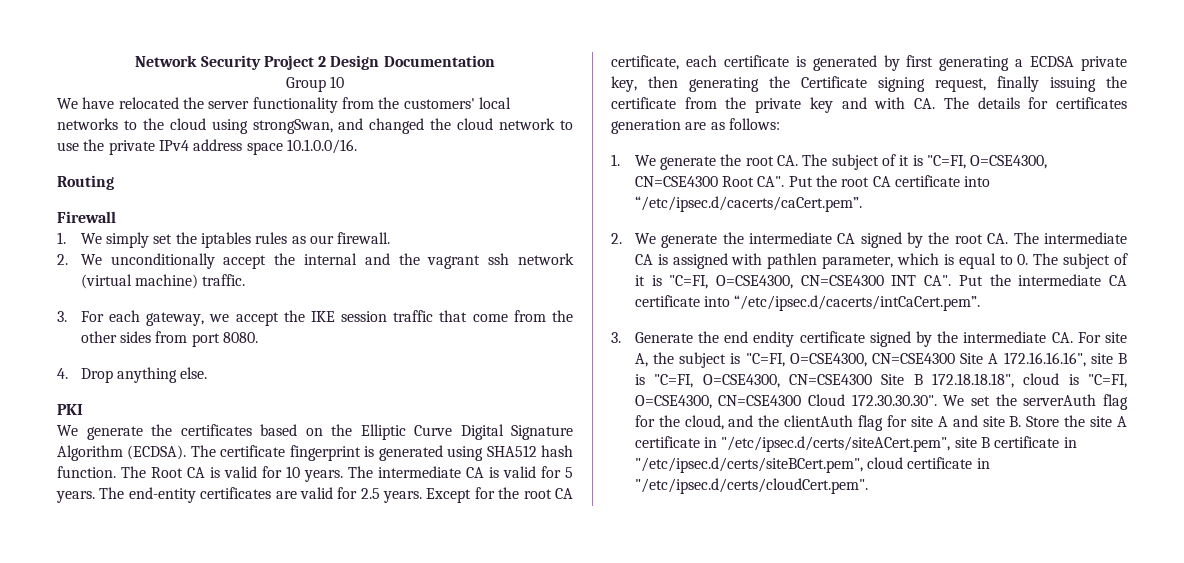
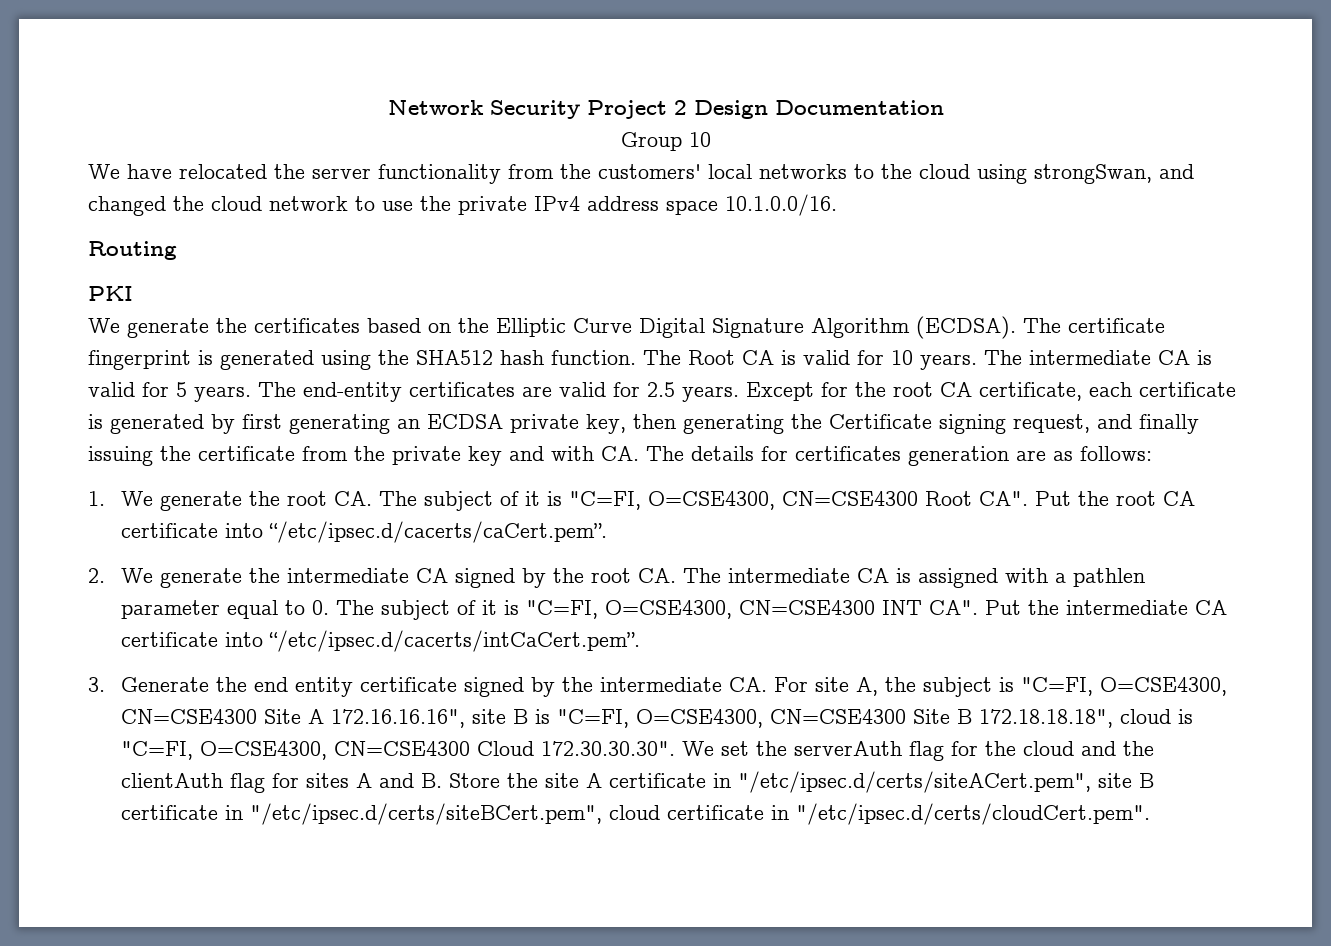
- Firewall
- 1. We simply set the iptables rules as our firewall.
- 2. We unconditionally accept the internal and the vagrant ssh network (virtual machine) traffic.
- 3. For each gateway, we accept the IKE session traffic that come from the other sides from port 8080.
- 4. Drop anything else.
- The certificate fingerprint is generated using SHA512 hash function.
+ The certificate fingerprint is generated using the SHA512 hash function.
- Except for the root CA certificate, each certificate is generated by first generating a ECDSA private key, then generating the Certificate signing request, finally issuing the certificate from the private key and with CA. The details for certificates generation are as follows:
+ Except for the root CA certificate, each certificate is generated by first generating an ECDSA private key, then generating the Certificate signing request, and finally issuing the certificate from the private key and with CA. The details for certificates generation are as follows:
- 2. We generate the intermediate CA signed by the root CA. The intermediate CA is assigned with pathlen parameter, which is equal to 0. The subject of it is "C=FI, O=CSE4300, CN=CSE4300 INT CA". Put the intermediate CA certificate into “/etc/ipsec.d/cacerts/intCaCert.pem”.
+ 2. We generate the intermediate CA signed by the root CA. The intermediate CA is assigned with a pathlen parameter equal to 0. The subject of it is "C=FI, O=CSE4300, CN=CSE4300 INT CA". Put the intermediate CA certificate into “/etc/ipsec.d/cacerts/intCaCert.pem”.
- 3. Generate the end endity certificate signed by the intermediate CA. For site A, the subject is "C=FI, O=CSE4300, CN=CSE4300 Site A 172.16.16.16", site B is "C=FI, O=CSE4300, CN=CSE4300 Site B 172.18.18.18", cloud is "C=FI, O=CSE4300, CN=CSE4300 Cloud 172.30.30.30". We set the serverAuth flag for the cloud, and the clientAuth flag for site A and site B. Store the site A certificate in "/etc/ipsec.d/certs/siteACert.pem", site B certificate in "/etc/ipsec.d/certs/siteBCert.pem", cloud certificate in "/etc/ipsec.d/certs/cloudCert.pem".
+ 3. Generate the end entity certificate signed by the intermediate CA. For site A, the subject is "C=FI, O=CSE4300, CN=CSE4300 Site A 172.16.16.16", site B is "C=FI, O=CSE4300, CN=CSE4300 Site B 172.18.18.18", cloud is "C=FI, O=CSE4300, CN=CSE4300 Cloud 172.30.30.30". We set the serverAuth flag for the cloud and the clientAuth flag for sites A and B. Store the site A certificate in "/etc/ipsec.d/certs/siteACert.pem", site B certificate in "/etc/ipsec.d/certs/siteBCert.pem", cloud certificate in "/etc/ipsec.d/certs/cloudCert.pem".

